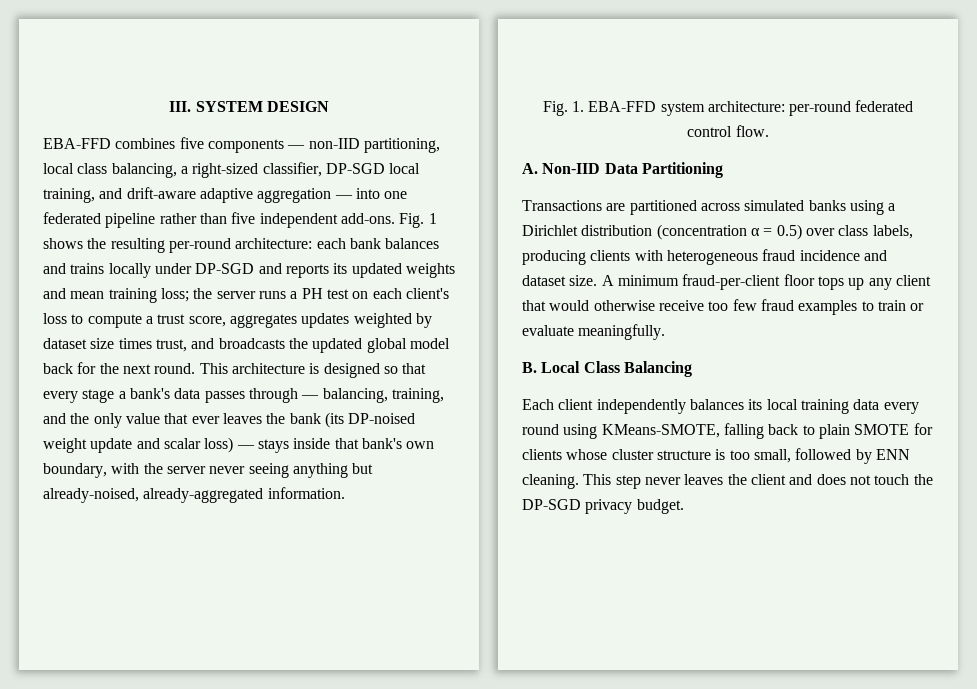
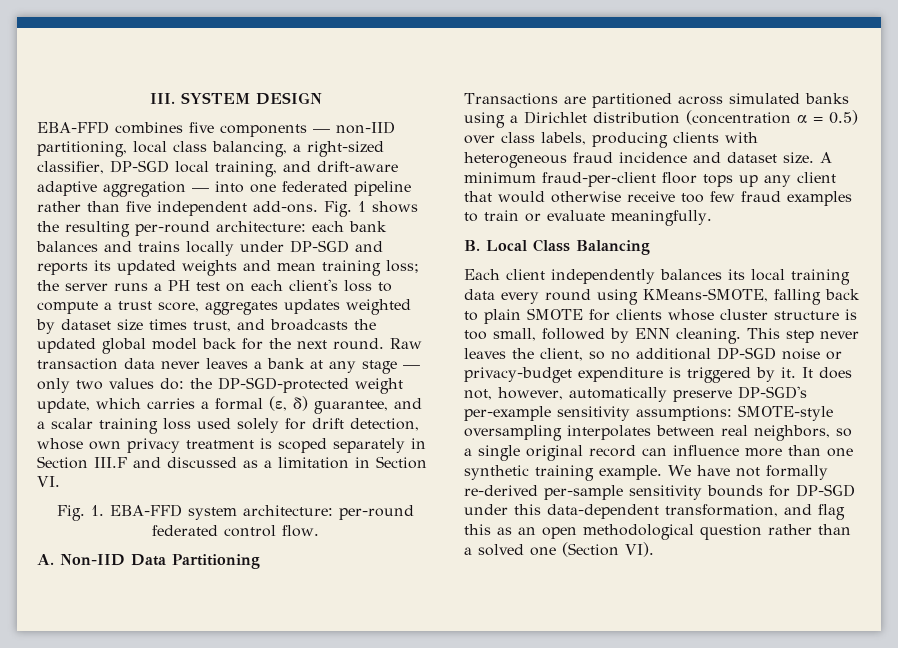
- This architecture is designed so that every stage a bank's data passes through — balancing, training, and the only value that ever leaves the bank (its DP-noised weight update and scalar loss) — stays inside that bank's own boundary, with the server never seeing anything but already-noised, already-aggregated information.
+ Raw transaction data never leaves a bank at any stage — only two values do: the DP-SGD-protected weight update, which carries a formal (ε, δ) guarantee, and a scalar training loss used solely for drift detection, whose own privacy treatment is scoped separately in Section III.F and discussed as a limitation in Section VI.
- This step never leaves the client and does not touch the DP-SGD privacy budget.
+ This step never leaves the client, so no additional DP-SGD noise or privacy-budget expenditure is triggered by it. It does not, however, automatically preserve DP-SGD's per-example sensitivity assumptions: SMOTE-style oversampling interpolates between real neighbors, so a single original record can influence more than one synthetic training example. We have not formally re-derived per-sample sensitivity bounds for DP-SGD under this data-dependent transformation, and flag this as an open methodological question rather than a solved one (Section VI).

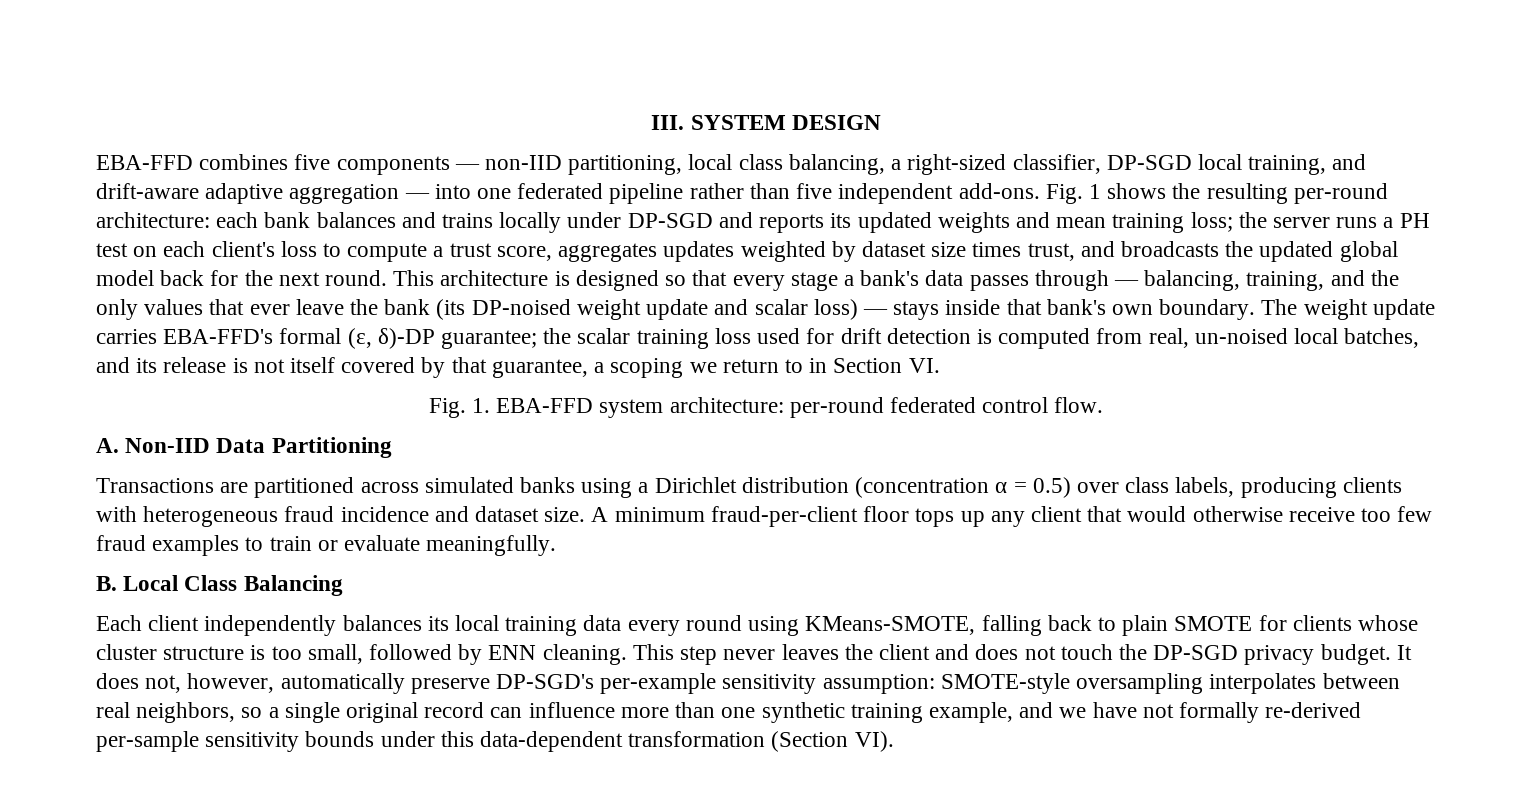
- Raw transaction data never leaves a bank at any stage — only two values do: the DP-SGD-protected weight update, which carries a formal (ε, δ) guarantee, and a scalar training loss used solely for drift detection, whose own privacy treatment is scoped separately in Section III.F and discussed as a limitation in Section VI.
+ This architecture is designed so that every stage a bank's data passes through — balancing, training, and the only values that ever leave the bank (its DP-noised weight update and scalar loss) — stays inside that bank's own boundary. The weight update carries EBA-FFD's formal (ε, δ)-DP guarantee; the scalar training loss used for drift detection is computed from real, un-noised local batches, and its release is not itself covered by that guarantee, a scoping we return to in Section VI.
- This step never leaves the client, so no additional DP-SGD noise or privacy-budget expenditure is triggered by it.
+ This step never leaves the client and does not touch the DP-SGD privacy budget.
- It does not, however, automatically preserve DP-SGD's per-example sensitivity assumptions: SMOTE-style oversampling interpolates between real neighbors, so a single original record can influence more than one synthetic training example. We have not formally re-derived per-sample sensitivity bounds for DP-SGD under this data-dependent transformation, and flag this as an open methodological question rather than a solved one (Section VI).
+ It does not, however, automatically preserve DP-SGD's per-example sensitivity assumption: SMOTE-style oversampling interpolates between real neighbors, so a single original record can influence more than one synthetic training example, and we have not formally re-derived per-sample sensitivity bounds under this data-dependent transformation (Section VI).

